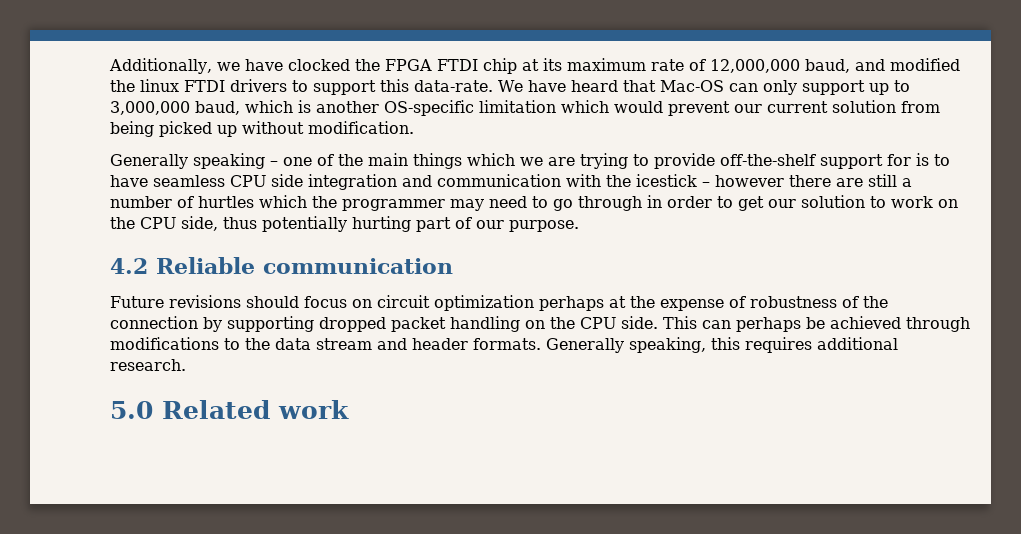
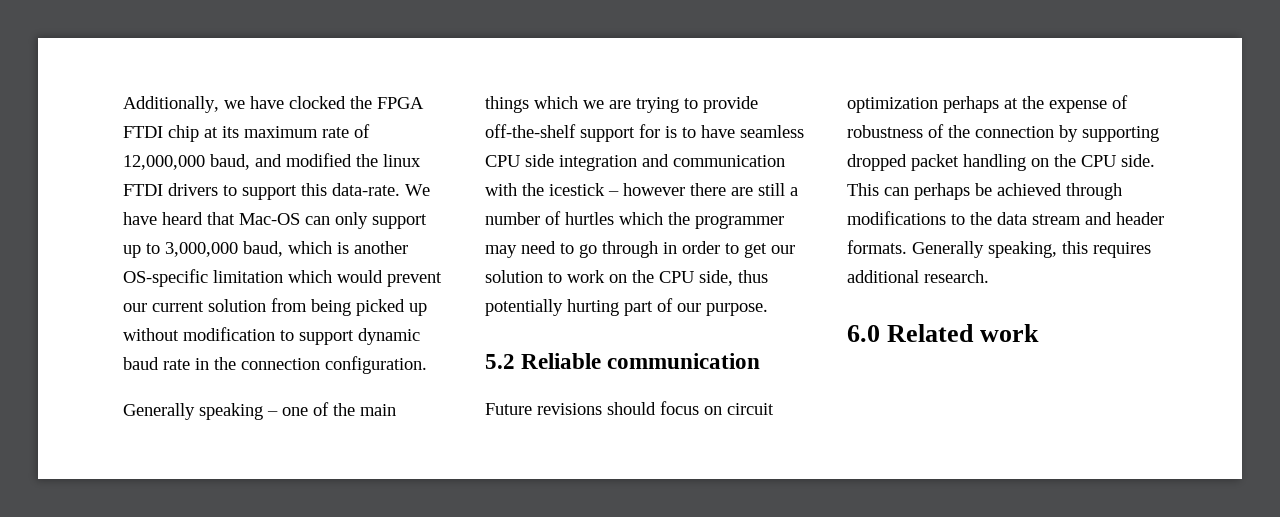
- We have heard that Mac-OS can only support up to 3,000,000 baud, which is another OS-specific limitation which would prevent our current solution from being picked up without modification.
+ We have heard that Mac-OS can only support up to 3,000,000 baud, which is another OS-specific limitation which would prevent our current solution from being picked up without modification to support dynamic baud rate in the connection configuration.
- 4.2 Reliable communication
+ 5.2 Reliable communication
- 5.0 Related work
+ 6.0 Related work

